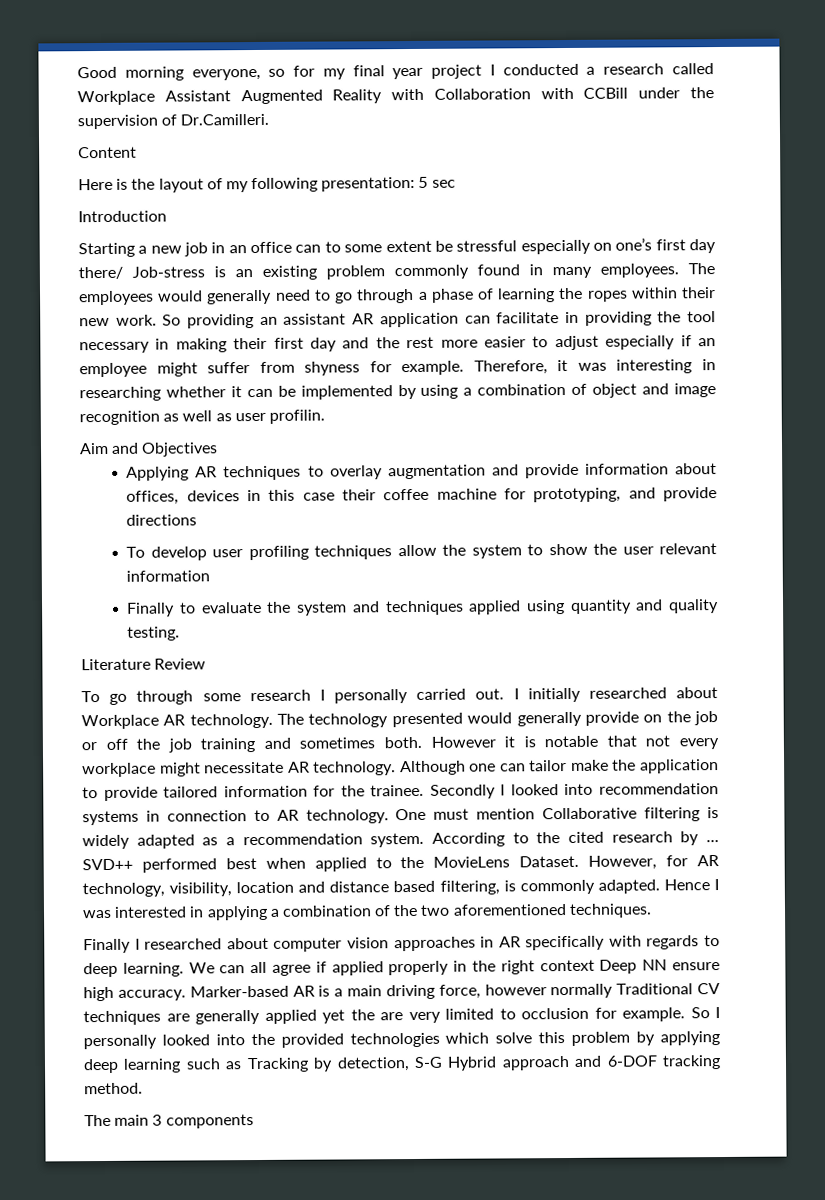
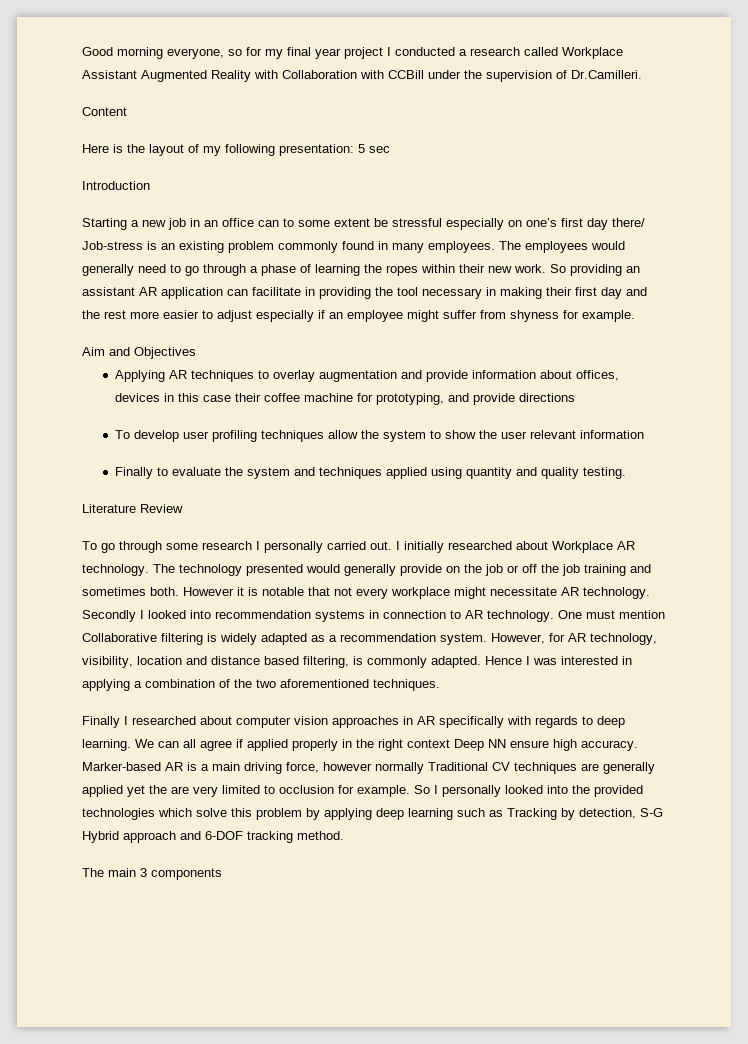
- Therefore, it was interesting in researching whether it can be implemented by using a combination of object and image recognition as well as user profilin.
- Although one can tailor make the application to provide tailored information for the trainee.
- According to the cited research by … SVD++ performed best when applied to the MovieLens Dataset.

